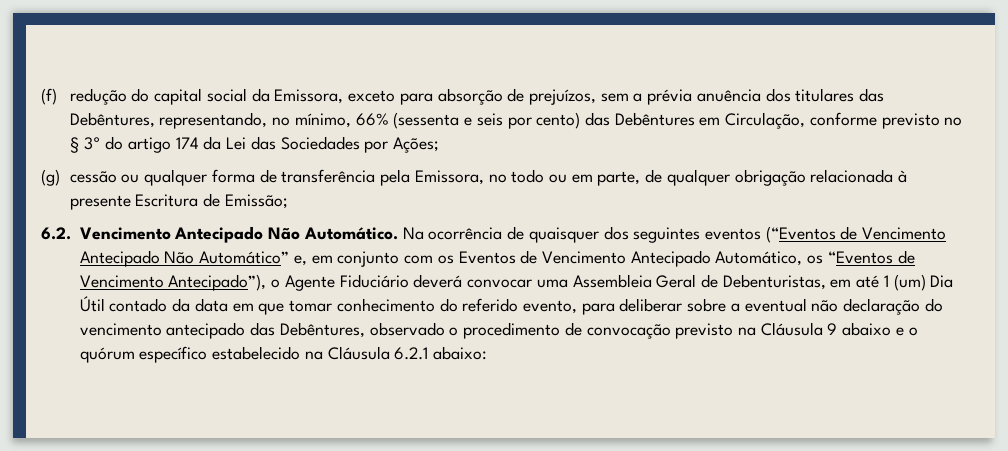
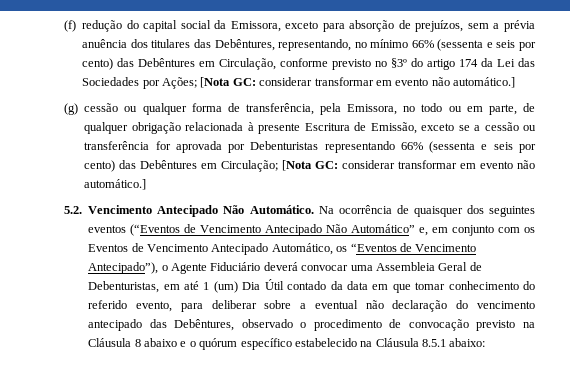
- (f) redução do capital social da Emissora, exceto para absorção de prejuízos, sem a prévia anuência dos titulares das Debêntures, representando, no mínimo, 66% (sessenta e seis por cento) das Debêntures em Circulação, conforme previsto no § 3º do artigo 174 da Lei das Sociedades por Ações;
+ (f) redução do capital social da Emissora, exceto para absorção de prejuízos, sem a prévia anuência dos titulares das Debêntures, representando, no mínimo 66% (sessenta e seis por cento) das Debêntures em Circulação, conforme previsto no §3º do artigo 174 da Lei das Sociedades por Ações; [Nota GC: considerar transformar em evento não automático.]
- (g) cessão ou qualquer forma de transferência pela Emissora, no todo ou em parte, de qualquer obrigação relacionada à presente Escritura de Emissão;
- 6.2. Vencimento Antecipado Não Automático.
+ (g) cessão ou qualquer forma de transferência, pela Emissora, no todo ou em parte, de qualquer obrigação relacionada à presente Escritura de Emissão, exceto se a cessão ou transferência for aprovada por Debenturistas representando 66% (sessenta e seis por cento) das Debêntures em Circulação; [Nota GC: considerar transformar em evento não automático.]
+ 5.2. Vencimento Antecipado Não Automático.
- Na ocorrência de quaisquer dos seguintes eventos (“Eventos de Vencimento Antecipado Não Automático” e, em conjunto com os Eventos de Vencimento Antecipado Automático, os “Eventos de Vencimento Antecipado”), o Agente Fiduciário deverá convocar uma Assembleia Geral de Debenturistas, em até 1 (um) Dia Útil contado da data em que tomar conhecimento do referido evento, para deliberar sobre a eventual não declaração do vencimento antecipado das Debêntures, observado o procedimento de convocação previsto na Cláusula 9 abaixo e o quórum específico estabelecido na Cláusula 6.2.1 abaixo:
+ Na ocorrência de quaisquer dos seguintes eventos (“Eventos de Vencimento Antecipado Não Automático” e, em conjunto com os Eventos de Vencimento Antecipado Automático, os “Eventos de Vencimento Antecipado”), o Agente Fiduciário deverá convocar uma Assembleia Geral de Debenturistas, em até 1 (um) Dia Útil contado da data em que tomar conhecimento do referido evento, para deliberar sobre a eventual não declaração do vencimento antecipado das Debêntures, observado o procedimento de convocação previsto na Cláusula 8 abaixo e o quórum específico estabelecido na Cláusula 8.5.1 abaixo:

